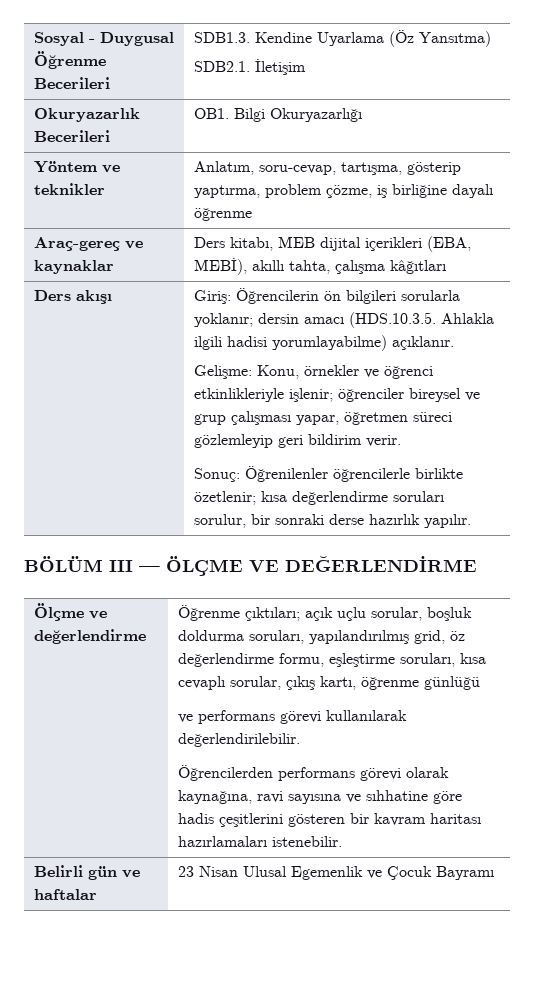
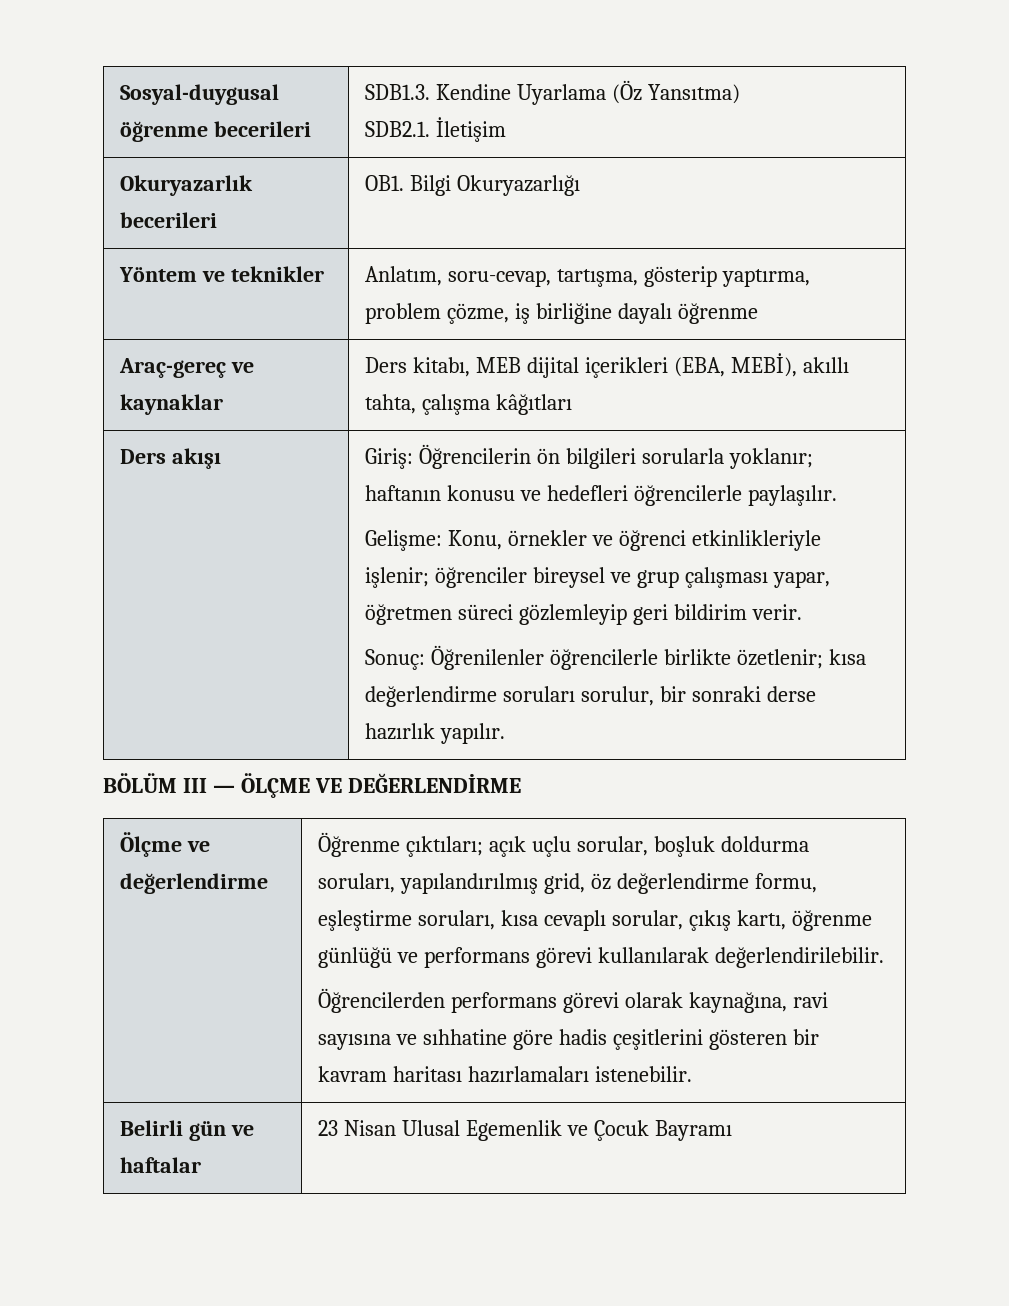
- Sosyal - Duygusal Öğrenme Becerileri | SDB1.3. Kendine Uyarlama (Öz Yansıtma)
+ Sosyal-duygusal öğrenme becerileri | SDB1.3. Kendine Uyarlama (Öz Yansıtma)
- Okuryazarlık Becerileri | OB1. Bilgi Okuryazarlığı
+ Okuryazarlık becerileri | OB1. Bilgi Okuryazarlığı
- Giriş: Öğrencilerin ön bilgileri sorularla yoklanır; dersin amacı (HDS.10.3.5. Ahlakla ilgili hadisi yorumlayabilme) açıklanır.
+ Giriş: Öğrencilerin ön bilgileri sorularla yoklanır; haftanın konusu ve hedefleri öğrencilerle paylaşılır.
- Öğrenme çıktıları; açık uçlu sorular, boşluk doldurma soruları, yapılandırılmış grid, öz değerlendirme formu, eşleştirme soruları, kısa cevaplı sorular, çıkış kartı, öğrenme günlüğü
- ve performans görevi kullanılarak değerlendirilebilir.
+ Öğrenme çıktıları; açık uçlu sorular, boşluk doldurma soruları, yapılandırılmış grid, öz değerlendirme formu, eşleştirme soruları, kısa cevaplı sorular, çıkış kartı, öğrenme günlüğü ve performans görevi kullanılarak değerlendirilebilir.

